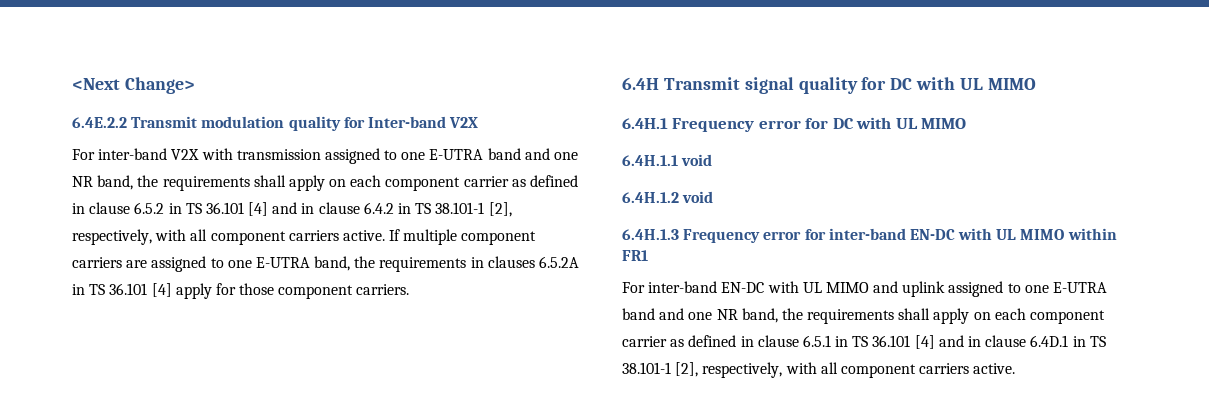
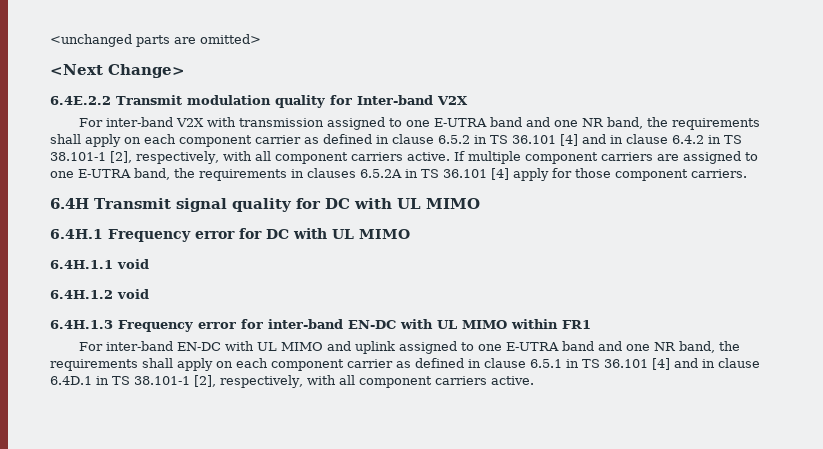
+ <unchanged parts are omitted>

